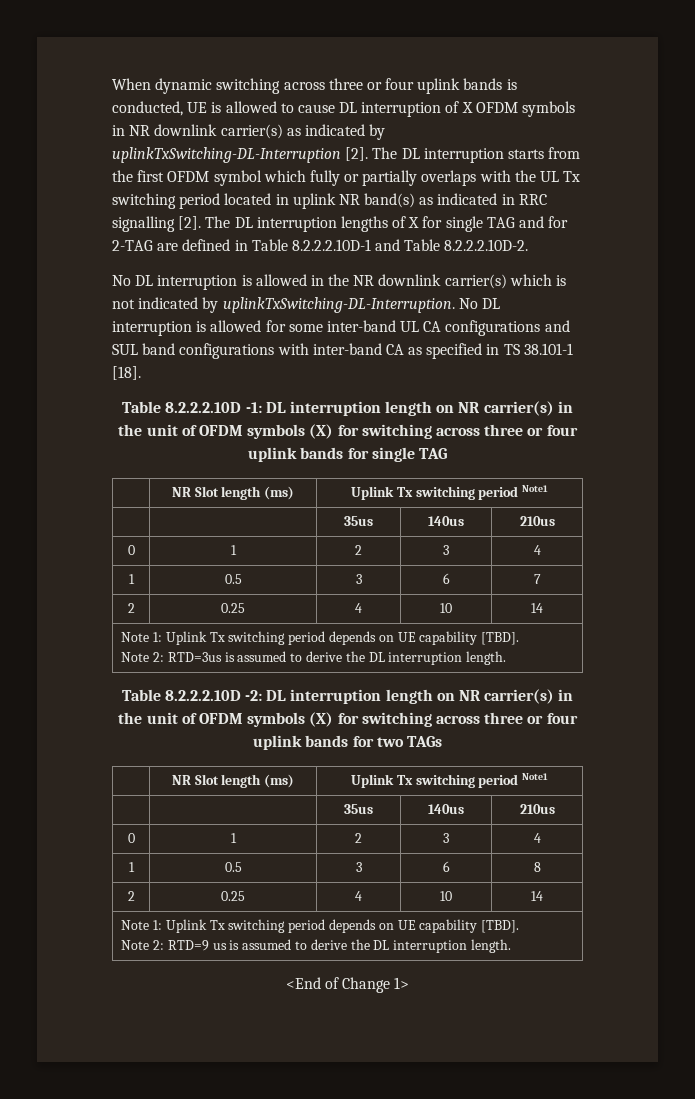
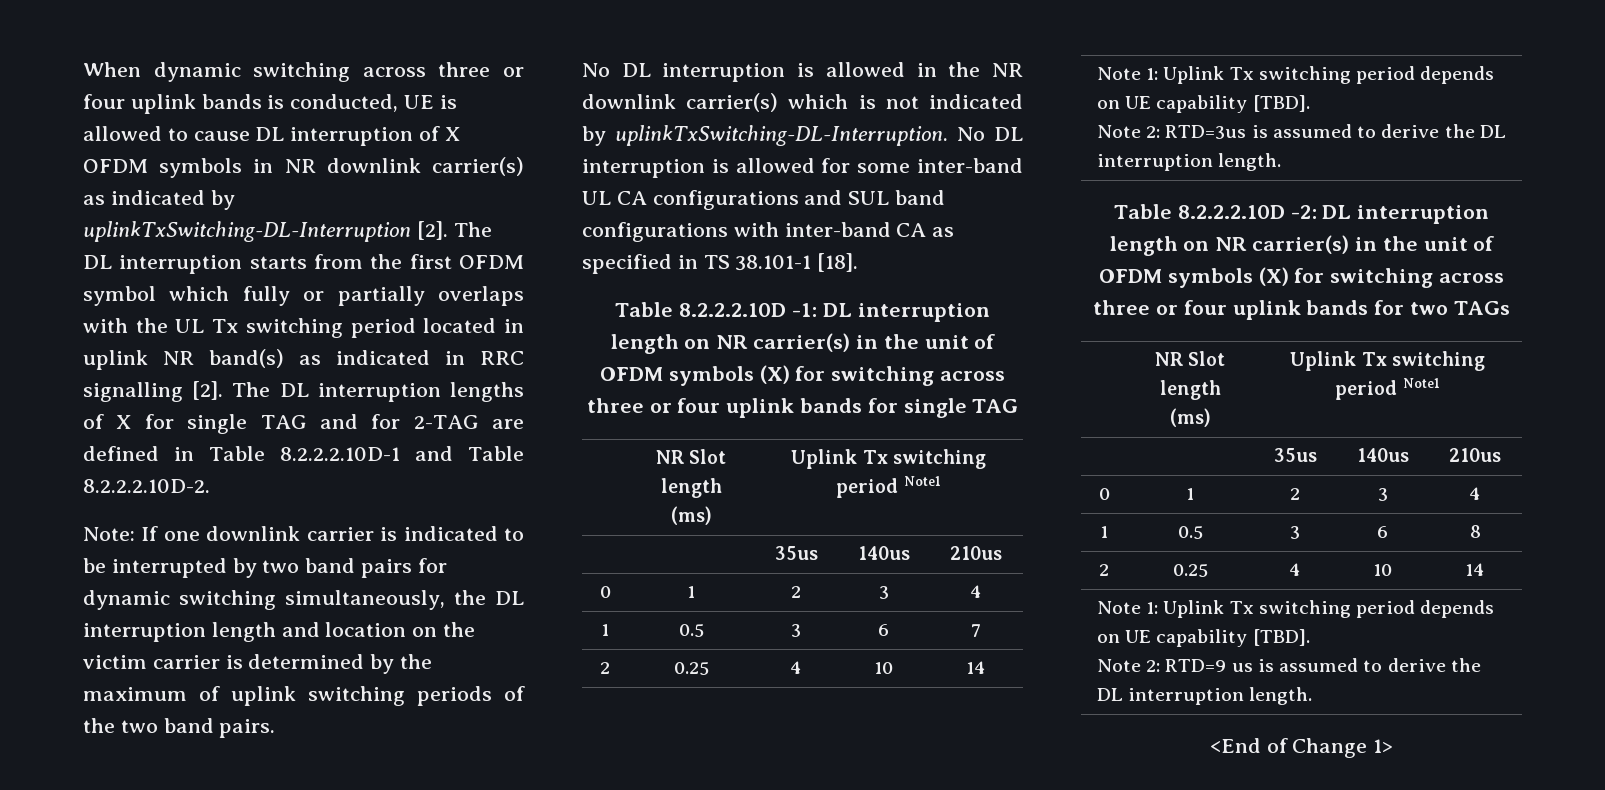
+ Note: If one downlink carrier is indicated to be interrupted by two band pairs for dynamic switching simultaneously, the DL interruption length and location on the victim carrier is determined by the maximum of uplink switching periods of the two band pairs.

